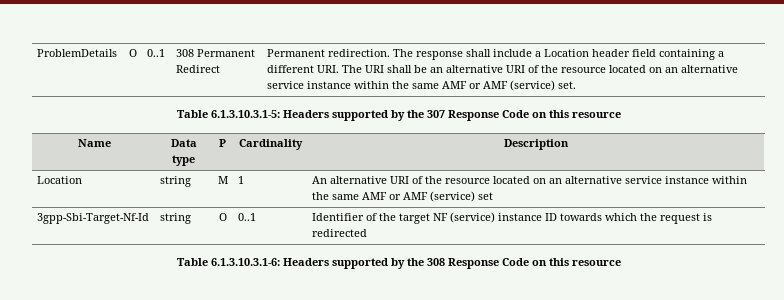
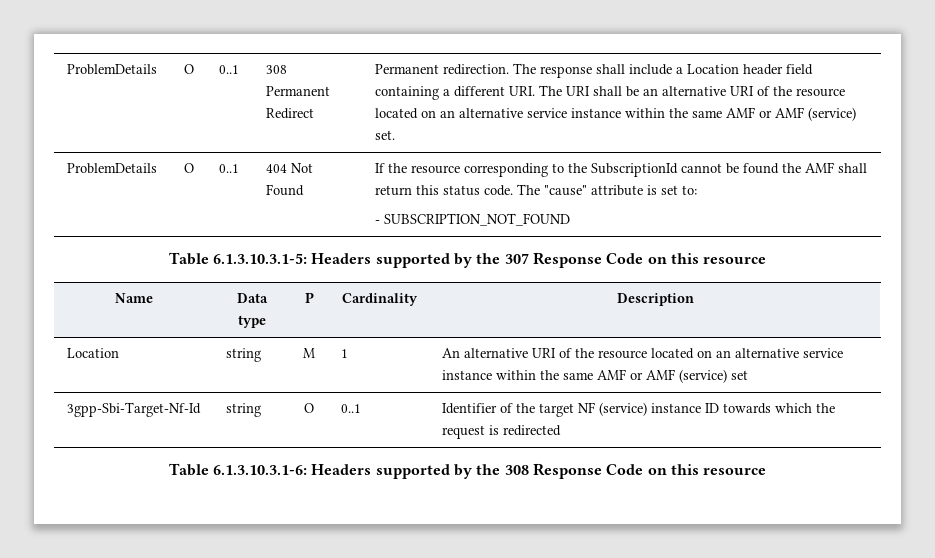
+ ProblemDetails | O | 0..1 | 404 Not Found | If the resource corresponding to the SubscriptionId cannot be found the AMF shall return this status code. The "cause" attribute is set to:
+ - SUBSCRIPTION_NOT_FOUND

